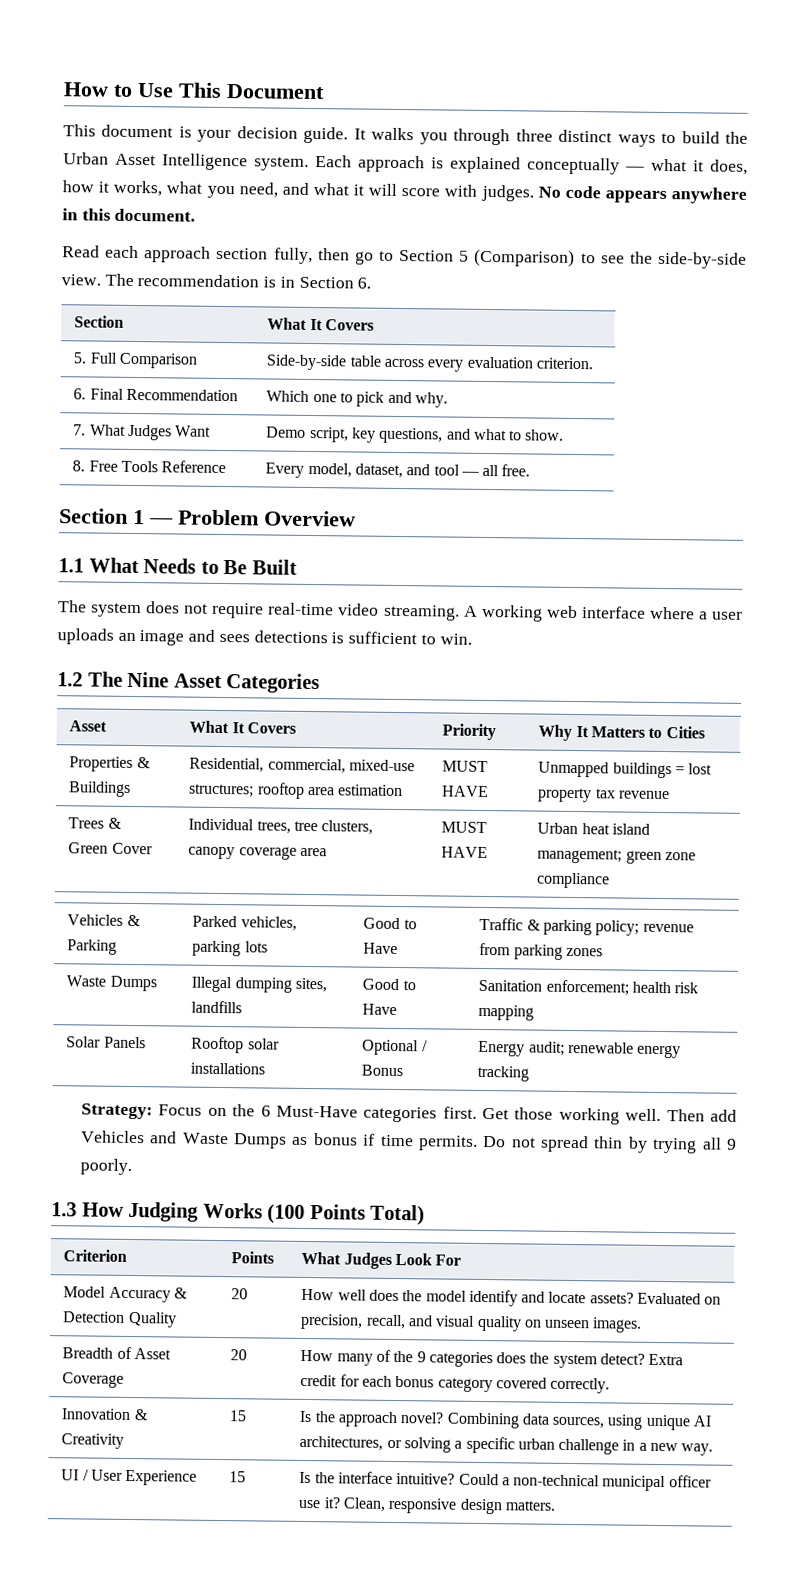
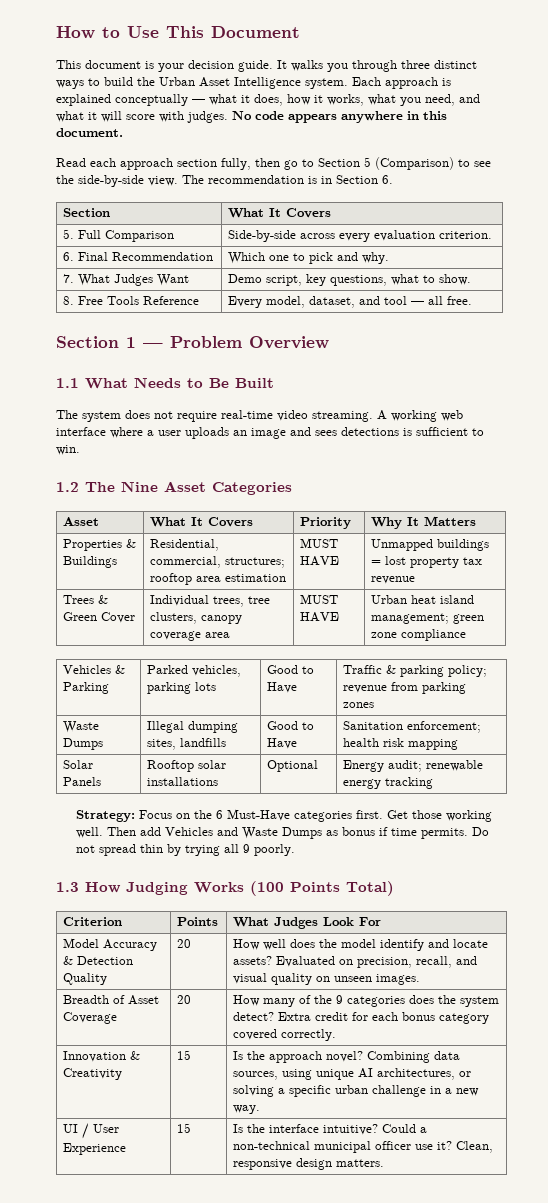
- 5. Full Comparison | Side-by-side table across every evaluation criterion.
+ 5. Full Comparison | Side-by-side across every evaluation criterion.
- 7. What Judges Want | Demo script, key questions, and what to show.
+ 7. What Judges Want | Demo script, key questions, what to show.
- Asset | What It Covers | Priority | Why It Matters to Cities
+ Asset | What It Covers | Priority | Why It Matters
- Properties & Buildings | Residential, commercial, mixed-use structures; rooftop area estimation | MUST HAVE | Unmapped buildings = lost property tax revenue
+ Properties & Buildings | Residential, commercial, structures; rooftop area estimation | MUST HAVE | Unmapped buildings = lost property tax revenue
- Solar Panels | Rooftop solar installations | Optional / Bonus | Energy audit; renewable energy tracking
+ Solar Panels | Rooftop solar installations | Optional | Energy audit; renewable energy tracking

